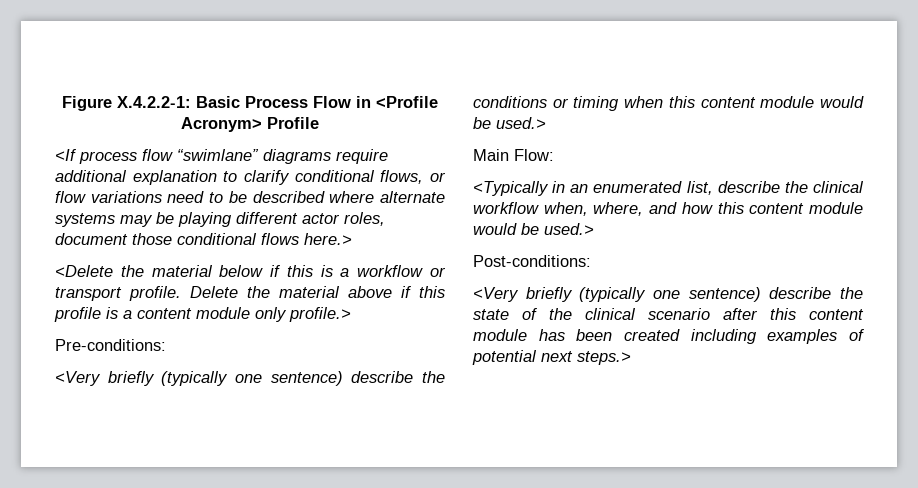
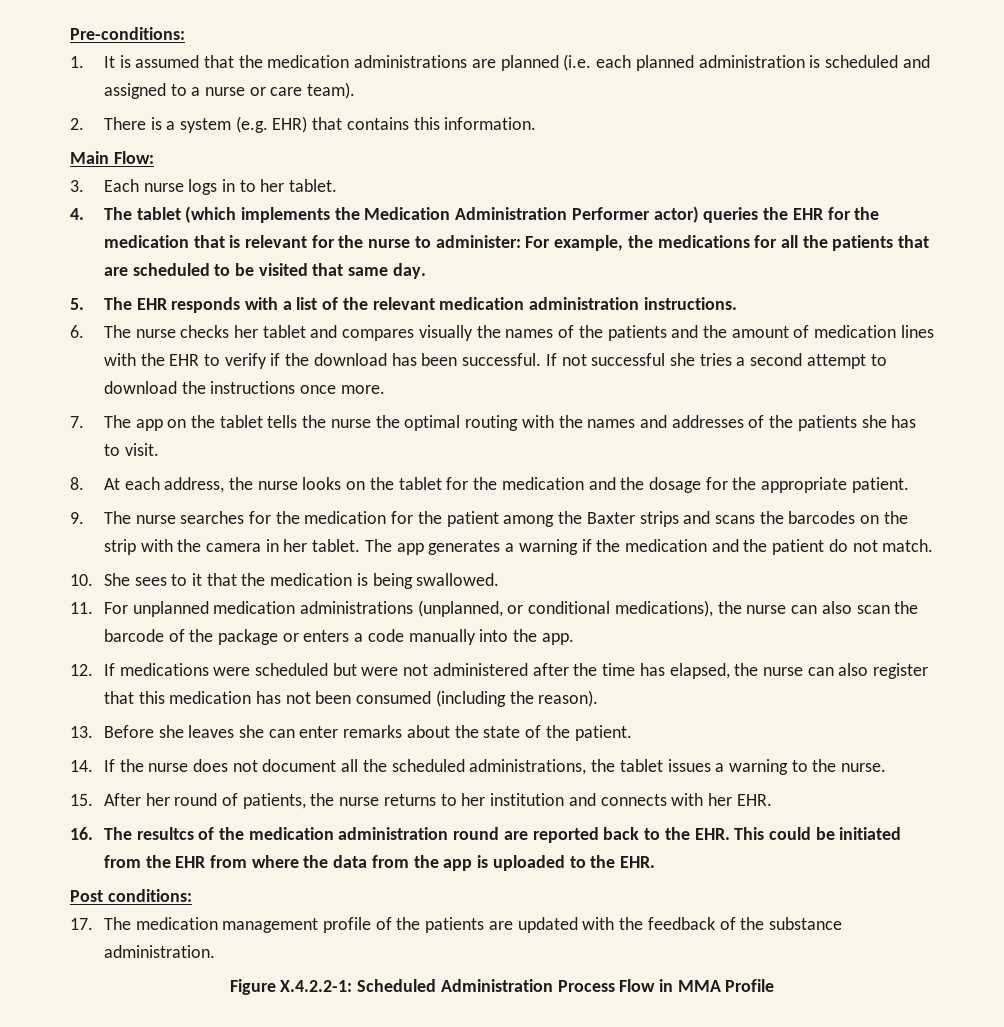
- Figure X.4.2.2-1: Basic Process Flow in <Profile Acronym> Profile
- <If process flow “swimlane” diagrams require additional explanation to clarify conditional flows, or flow variations need to be described where alternate systems may be playing different actor roles, document those conditional flows here.>
- <Delete the material below if this is a workflow or transport profile. Delete the material above if this profile is a content module only profile.>
  Pre-conditions:
- <Very briefly (typically one sentence) describe the conditions or timing when this content module would be used.>
+ 1. It is assumed that the medication administrations are planned (i.e. each planned administration is scheduled and assigned to a nurse or care team).
+ 2. There is a system (e.g. EHR) that contains this information.
  Main Flow:
- <Typically in an enumerated list, describe the clinical workflow when, where, and how this content module would be used.>
- Post-conditions:
- <Very briefly (typically one sentence) describe the state of the clinical scenario after this content module has been created including examples of potential next steps.>
+ 3. Each nurse logs in to her tablet.
+ 4. The tablet (which implements the Medication Administration Performer actor) queries the EHR for the medication that is relevant for the nurse to administer: For example, the medications for all the patients that are scheduled to be visited that same day.
+ 5. The EHR responds with a list of the relevant medication administration instructions.
+ 6. The nurse checks her tablet and compares visually the names of the patients and the amount of medication lines with the EHR to verify if the download has been successful. If not successful she tries a second attempt to download the instructions once more.
+ 7. The app on the tablet tells the nurse the optimal routing with the names and addresses of the patients she has to visit.
+ 8. At each address, the nurse looks on the tablet for the medication and the dosage for the appropriate patient.
+ 9. The nurse searches for the medication for the patient among the Baxter strips and scans the barcodes on the strip with the camera in her tablet. The app generates a warning if the medication and the patient do not match.
+ 10. She sees to it that the medication is being swallowed.
+ 11. For unplanned medication administrations (unplanned, or conditional medications), the nurse can also scan the barcode of the package or enters a code manually into the app.
+ 12. If medications were scheduled but were not administered after the time has elapsed, the nurse can also register that this medication has not been consumed (including the reason).
+ 13. Before she leaves she can enter remarks about the state of the patient.
+ 14. If the nurse does not document all the scheduled administrations, the tablet issues a warning to the nurse.
+ 15. After her round of patients, the nurse returns to her institution and connects with her EHR.
+ 16. The resultcs of the medication administration round are reported back to the EHR. This could be initiated from the EHR from where the data from the app is uploaded to the EHR.
+ Post conditions:
+ 17. The medication management profile of the patients are updated with the feedback of the substance administration.
+ Figure X.4.2.2-1: Scheduled Administration Process Flow in MMA Profile

